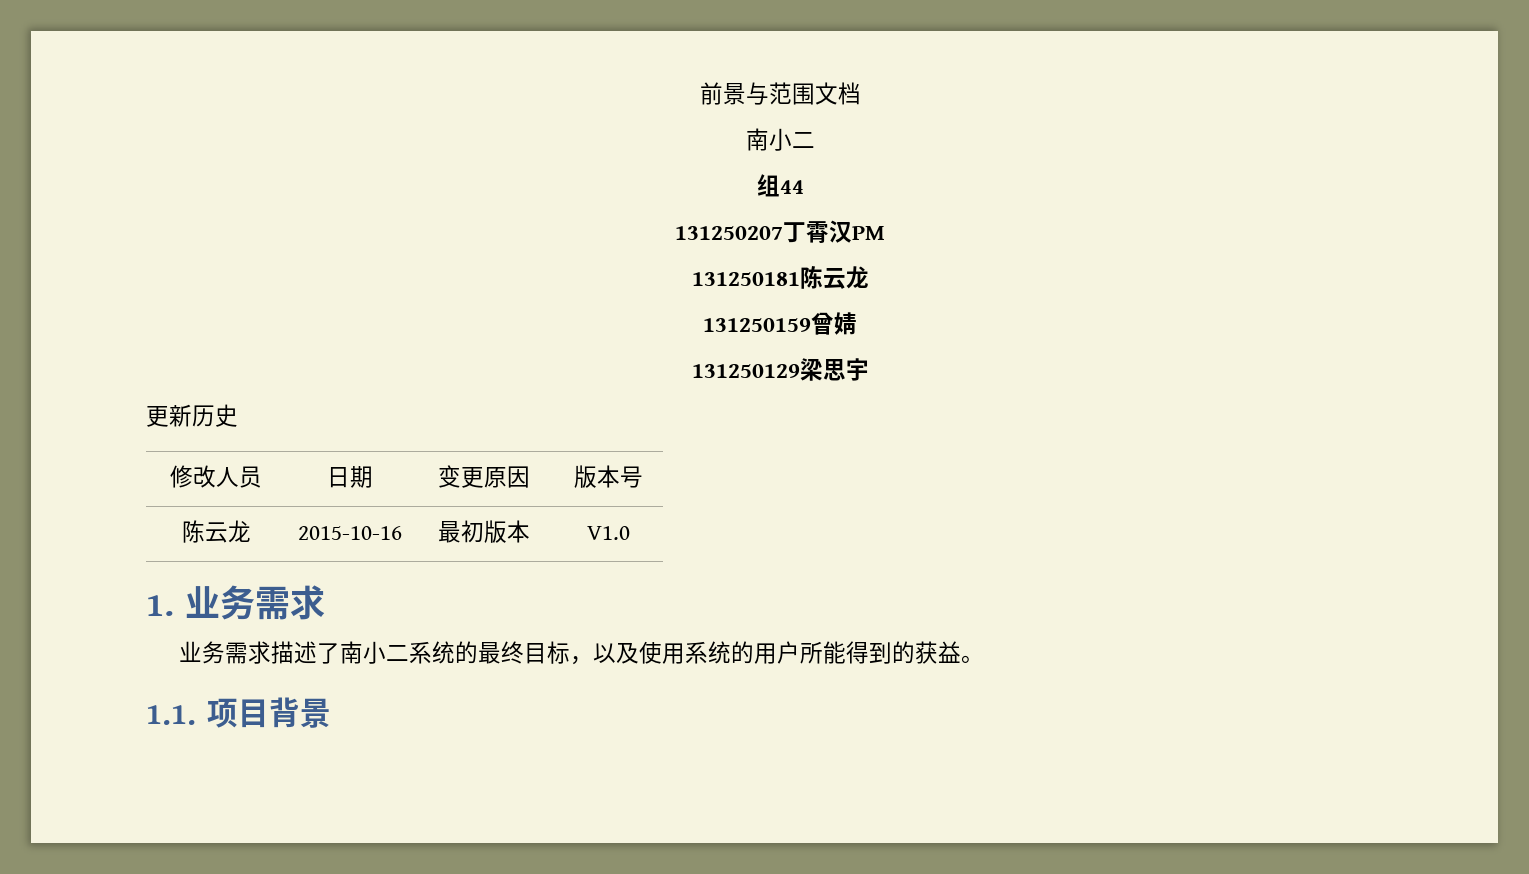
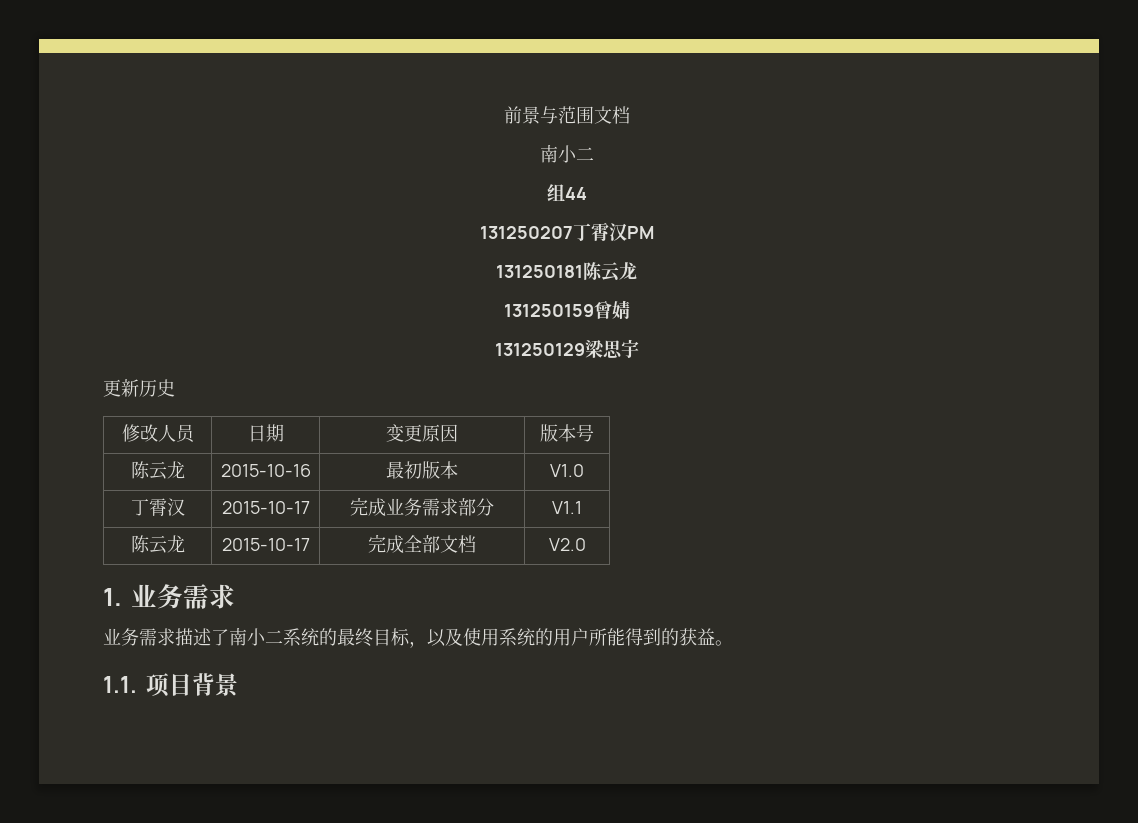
+ 丁霄汉 | 2015-10-17 | 完成业务需求部分 | V1.1
+ 陈云龙 | 2015-10-17 | 完成全部文档 | V2.0

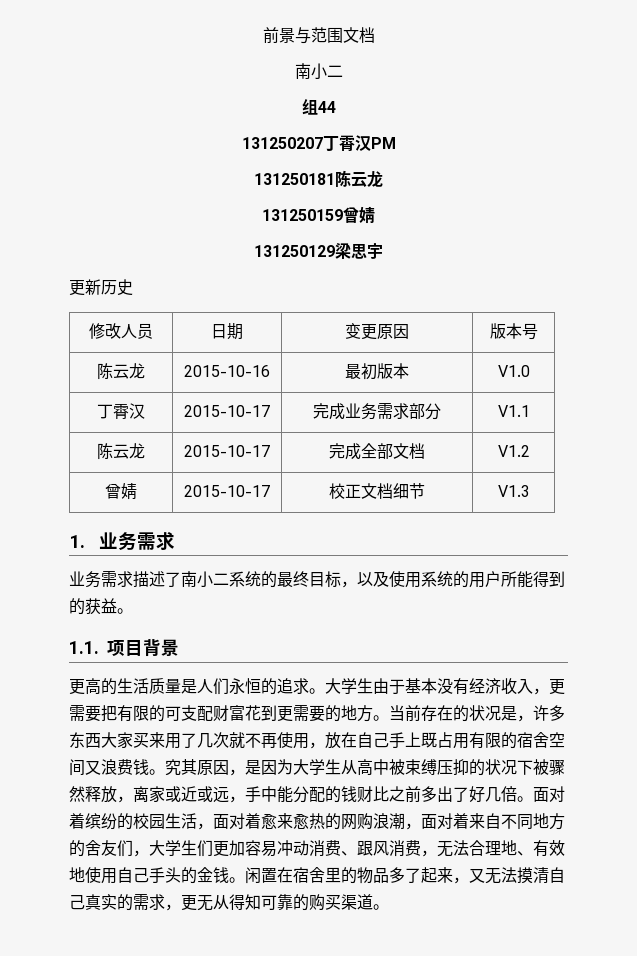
- 陈云龙 | 2015-10-17 | 完成全部文档 | V2.0
+ 陈云龙 | 2015-10-17 | 完成全部文档 | V1.2
+ 曾婧 | 2015-10-17 | 校正文档细节 | V1.3
+ 更高的生活质量是人们永恒的追求。大学生由于基本没有经济收入，更需要把有限的可支配财富花到更需要的地方。当前存在的状况是，许多东西大家买来用了几次就不再使用，放在自己手上既占用有限的宿舍空间又浪费钱。究其原因，是因为大学生从高中被束缚压抑的状况下被骤然释放，离家或近或远，手中能分配的钱财比之前多出了好几倍。面对着缤纷的校园生活，面对着愈来愈热的网购浪潮，面对着来自不同地方的舍友们，大学生们更加容易冲动消费、跟风消费，无法合理地、有效地使用自己手头的金钱。闲置在宿舍里的物品多了起来，又无法摸清自己真实的需求，更无从得知可靠的购买渠道。

